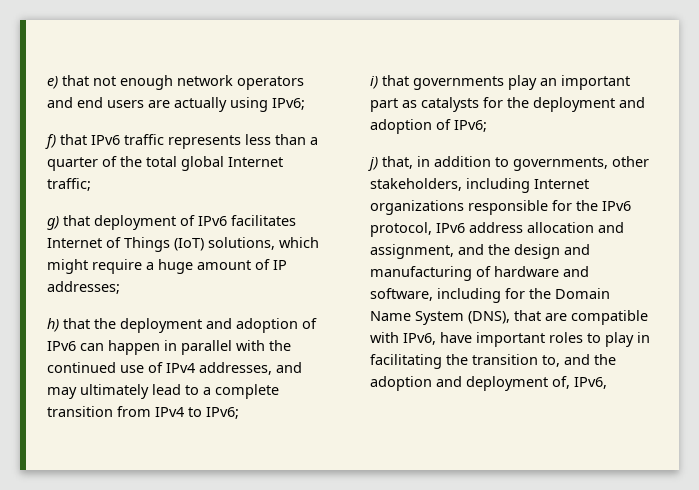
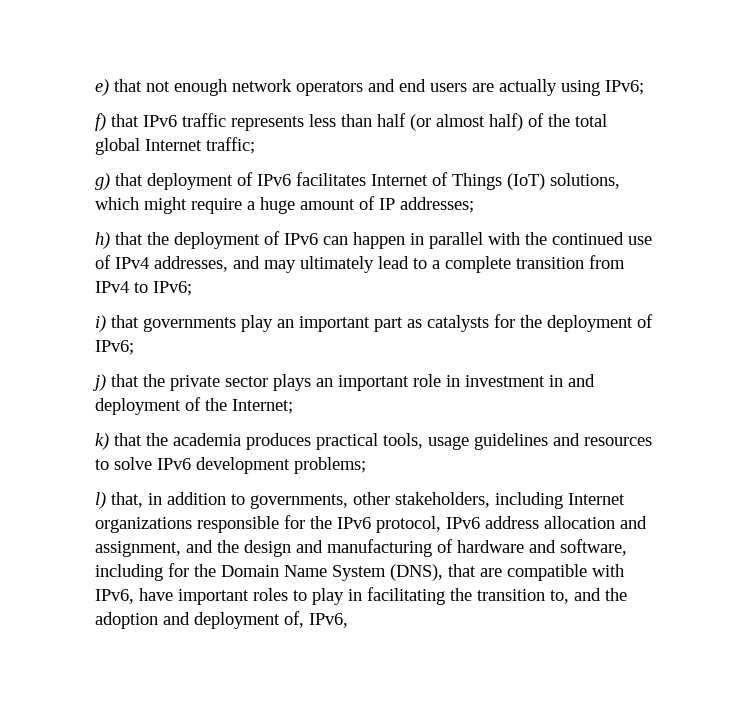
- f) that IPv6 traffic represents less than a quarter of the total global Internet traffic;
+ f) that IPv6 traffic represents less than half (or almost half) of the total global Internet traffic;
- h) that the deployment and adoption of IPv6 can happen in parallel with the continued use of IPv4 addresses, and may ultimately lead to a complete transition from IPv4 to IPv6;
+ h) that the deployment of IPv6 can happen in parallel with the continued use of IPv4 addresses, and may ultimately lead to a complete transition from IPv4 to IPv6;
- i) that governments play an important part as catalysts for the deployment and adoption of IPv6;
+ i) that governments play an important part as catalysts for the deployment of IPv6;
- j) that, in addition to governments, other stakeholders, including Internet organizations responsible for the IPv6 protocol, IPv6 address allocation and assignment, and the design and manufacturing of hardware and software, including for the Domain Name System (DNS), that are compatible with IPv6, have important roles to play in facilitating the transition to, and the adoption and deployment of, IPv6,
+ j) that the private sector plays an important role in investment in and deployment of the Internet;
+ k) that the academia produces practical tools, usage guidelines and resources to solve IPv6 development problems;
+ l) that, in addition to governments, other stakeholders, including Internet organizations responsible for the IPv6 protocol, IPv6 address allocation and assignment, and the design and manufacturing of hardware and software, including for the Domain Name System (DNS), that are compatible with IPv6, have important roles to play in facilitating the transition to, and the adoption and deployment of, IPv6,

